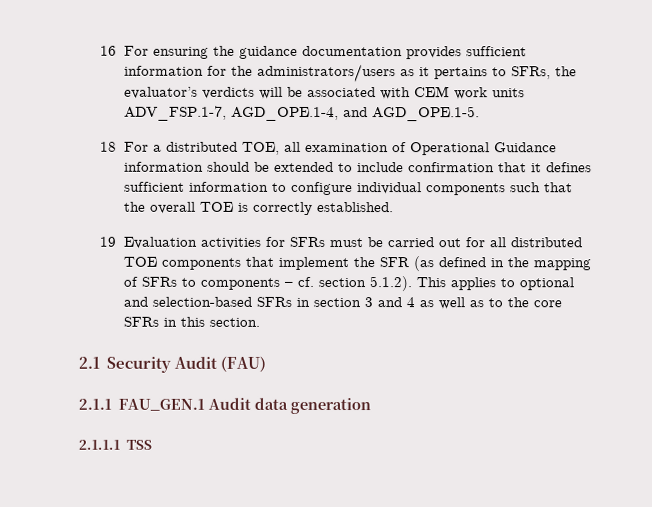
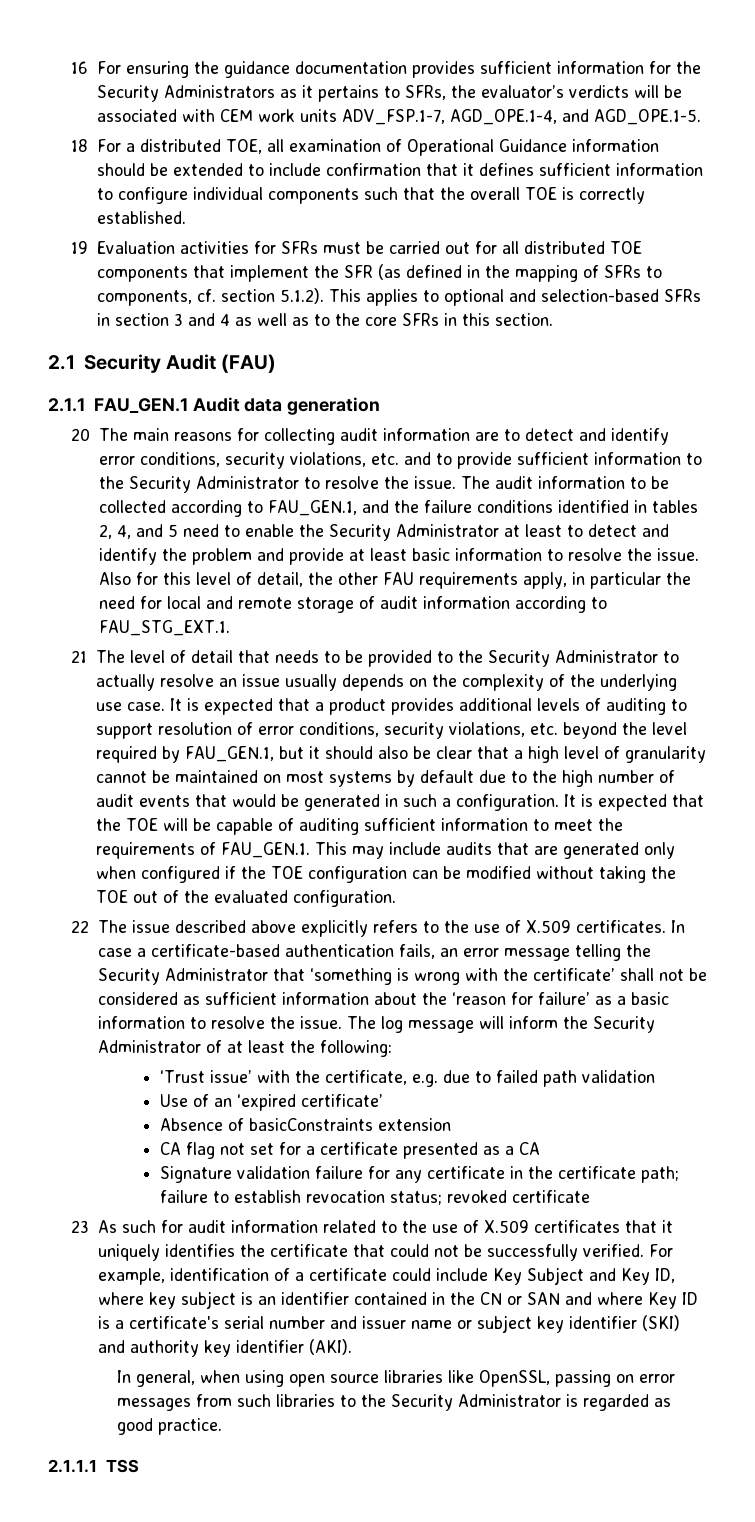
- 16 For ensuring the guidance documentation provides sufficient information for the administrators/users as it pertains to SFRs, the evaluator’s verdicts will be associated with CEM work units ADV_FSP.1-7, AGD_OPE.1-4, and AGD_OPE.1-5.
+ 16 For ensuring the guidance documentation provides sufficient information for the Security Administrators as it pertains to SFRs, the evaluator’s verdicts will be associated with CEM work units ADV_FSP.1-7, AGD_OPE.1-4, and AGD_OPE.1-5.
- 19 Evaluation activities for SFRs must be carried out for all distributed TOE components that implement the SFR (as defined in the mapping of SFRs to components – cf. section 5.1.2). This applies to optional and selection-based SFRs in section 3 and 4 as well as to the core SFRs in this section.
+ 19 Evaluation activities for SFRs must be carried out for all distributed TOE components that implement the SFR (as defined in the mapping of SFRs to components, cf. section 5.1.2). This applies to optional and selection-based SFRs in section 3 and 4 as well as to the core SFRs in this section.
+ 20 The main reasons for collecting audit information are to detect and identify error conditions, security violations, etc. and to provide sufficient information to the Security Administrator to resolve the issue. The audit information to be collected according to FAU_GEN.1, and the failure conditions identified in tables 2, 4, and 5 need to enable the Security Administrator at least to detect and identify the problem and provide at least basic information to resolve the issue. Also for this level of detail, the other FAU requirements apply, in particular the need for local and remote storage of audit information according to FAU_STG_EXT.1.
+ 21 The level of detail that needs to be provided to the Security Administrator to actually resolve an issue usually depends on the complexity of the underlying use case. It is expected that a product provides additional levels of auditing to support resolution of error conditions, security violations, etc. beyond the level required by FAU_GEN.1, but it should also be clear that a high level of granularity cannot be maintained on most systems by default due to the high number of audit events that would be generated in such a configuration. It is expected that the TOE will be capable of auditing sufficient information to meet the requirements of FAU_GEN.1. This may include audits that are generated only when configured if the TOE configuration can be modified without taking the TOE out of the evaluated configuration.
+ 22 The issue described above explicitly refers to the use of X.509 certificates. In case a certificate-based authentication fails, an error message telling the Security Administrator that ‘something is wrong with the certificate’ shall not be considered as sufficient information about the ‘reason for failure’ as a basic information to resolve the issue. The log message will inform the Security Administrator of at least the following:
+ ‘Trust issue’ with the certificate, e.g. due to failed path validation
+ Use of an ‘expired certificate’
+ Absence of basicConstraints extension
+ CA flag not set for a certificate presented as a CA
+ Signature validation failure for any certificate in the certificate path; failure to establish revocation status; revoked certificate
+ 23 As such for audit information related to the use of X.509 certificates that it uniquely identifies the certificate that could not be successfully verified. For example, identification of a certificate could include Key Subject and Key ID, where key subject is an identifier contained in the CN or SAN and where Key ID is a certificate's serial number and issuer name or subject key identifier (SKI) and authority key identifier (AKI).
+ In general, when using open source libraries like OpenSSL, passing on error messages from such libraries to the Security Administrator is regarded as good practice.

